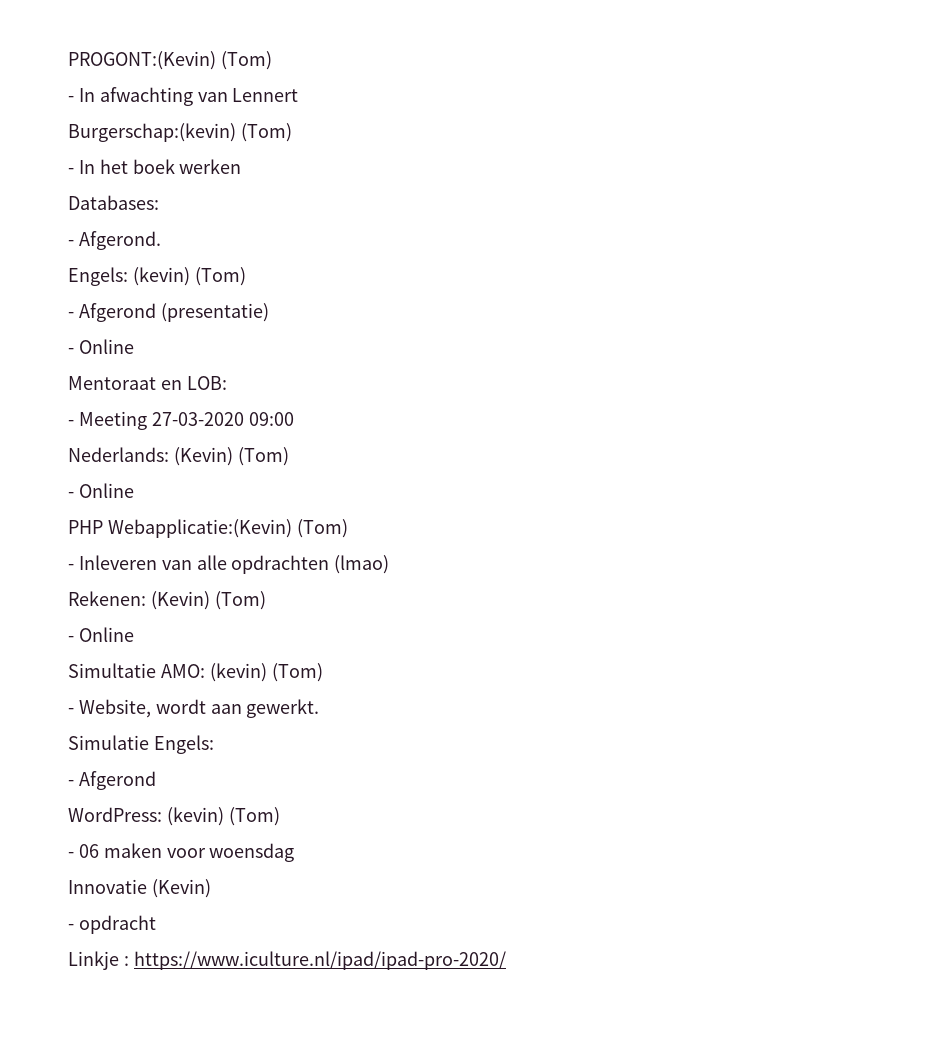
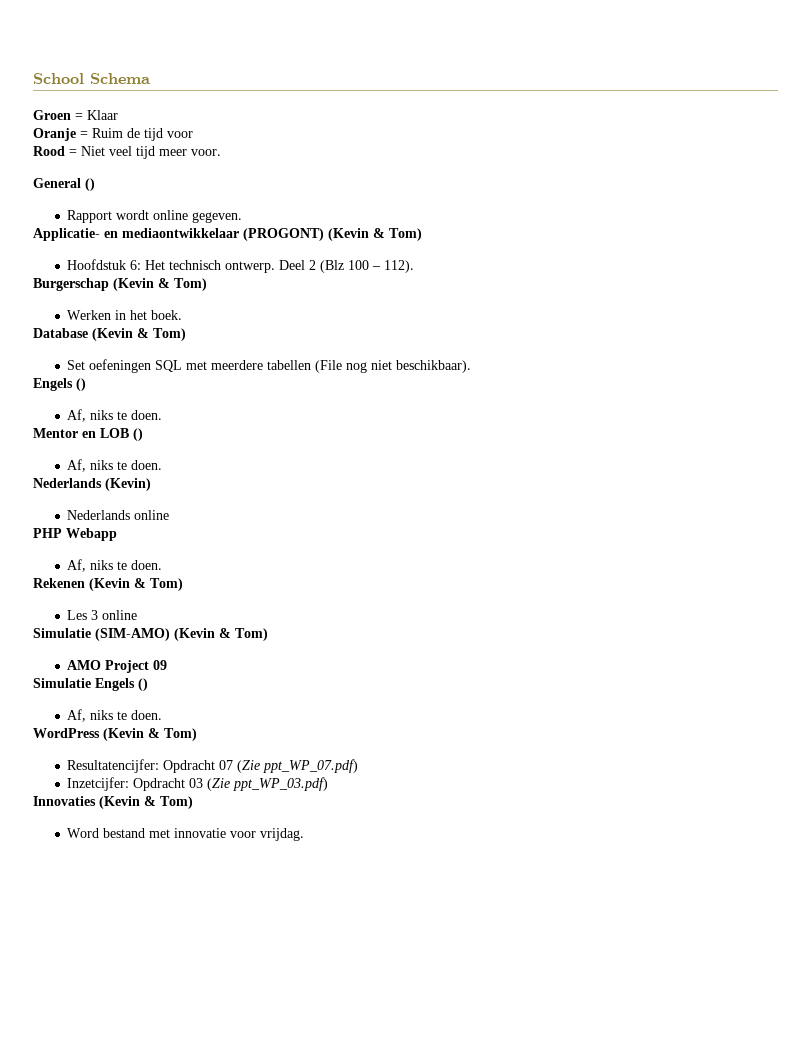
- PROGONT:(Kevin) (Tom)
- - In afwachting van Lennert
- Burgerschap:(kevin) (Tom)
- - In het boek werken
- Databases:
- - Afgerond.
- Engels: (kevin) (Tom)
- - Afgerond (presentatie)
- - Online
- Mentoraat en LOB:
- - Meeting 27-03-2020 09:00
- Nederlands: (Kevin) (Tom)
- - Online
- PHP Webapplicatie:(Kevin) (Tom)
- - Inleveren van alle opdrachten (lmao)
- Rekenen: (Kevin) (Tom)
- - Online
- Simultatie AMO: (kevin) (Tom)
- - Website, wordt aan gewerkt.
- Simulatie Engels:
- - Afgerond
- WordPress: (kevin) (Tom)
- - 06 maken voor woensdag
- Innovatie (Kevin)
- - opdracht
- Linkje : https://www.iculture.nl/ipad/ipad-pro-2020/
+ School Schema
+ Groen = Klaar
+ Oranje = Ruim de tijd voor
+ Rood = Niet veel tijd meer voor.
+ General ()
+ Rapport wordt online gegeven.
+ Applicatie- en mediaontwikkelaar (PROGONT) (Kevin & Tom)
+ Hoofdstuk 6: Het technisch ontwerp. Deel 2 (Blz 100 – 112).
+ Burgerschap (Kevin & Tom)
+ Werken in het boek.
+ Database (Kevin & Tom)
+ Set oefeningen SQL met meerdere tabellen (File nog niet beschikbaar).
+ Engels ()
+ Af, niks te doen.
+ Mentor en LOB ()
+ Af, niks te doen.
+ Nederlands (Kevin)
+ Nederlands online
+ PHP Webapp
+ Af, niks te doen.
+ Rekenen (Kevin & Tom)
+ Les 3 online
+ Simulatie (SIM-AMO) (Kevin & Tom)
+ AMO Project 09
+ Simulatie Engels ()
+ Af, niks te doen.
+ WordPress (Kevin & Tom)
+ Resultatencijfer: Opdracht 07 (Zie ppt_WP_07.pdf)
+ Inzetcijfer: Opdracht 03 (Zie ppt_WP_03.pdf)
+ Innovaties (Kevin & Tom)
+ Word bestand met innovatie voor vrijdag.

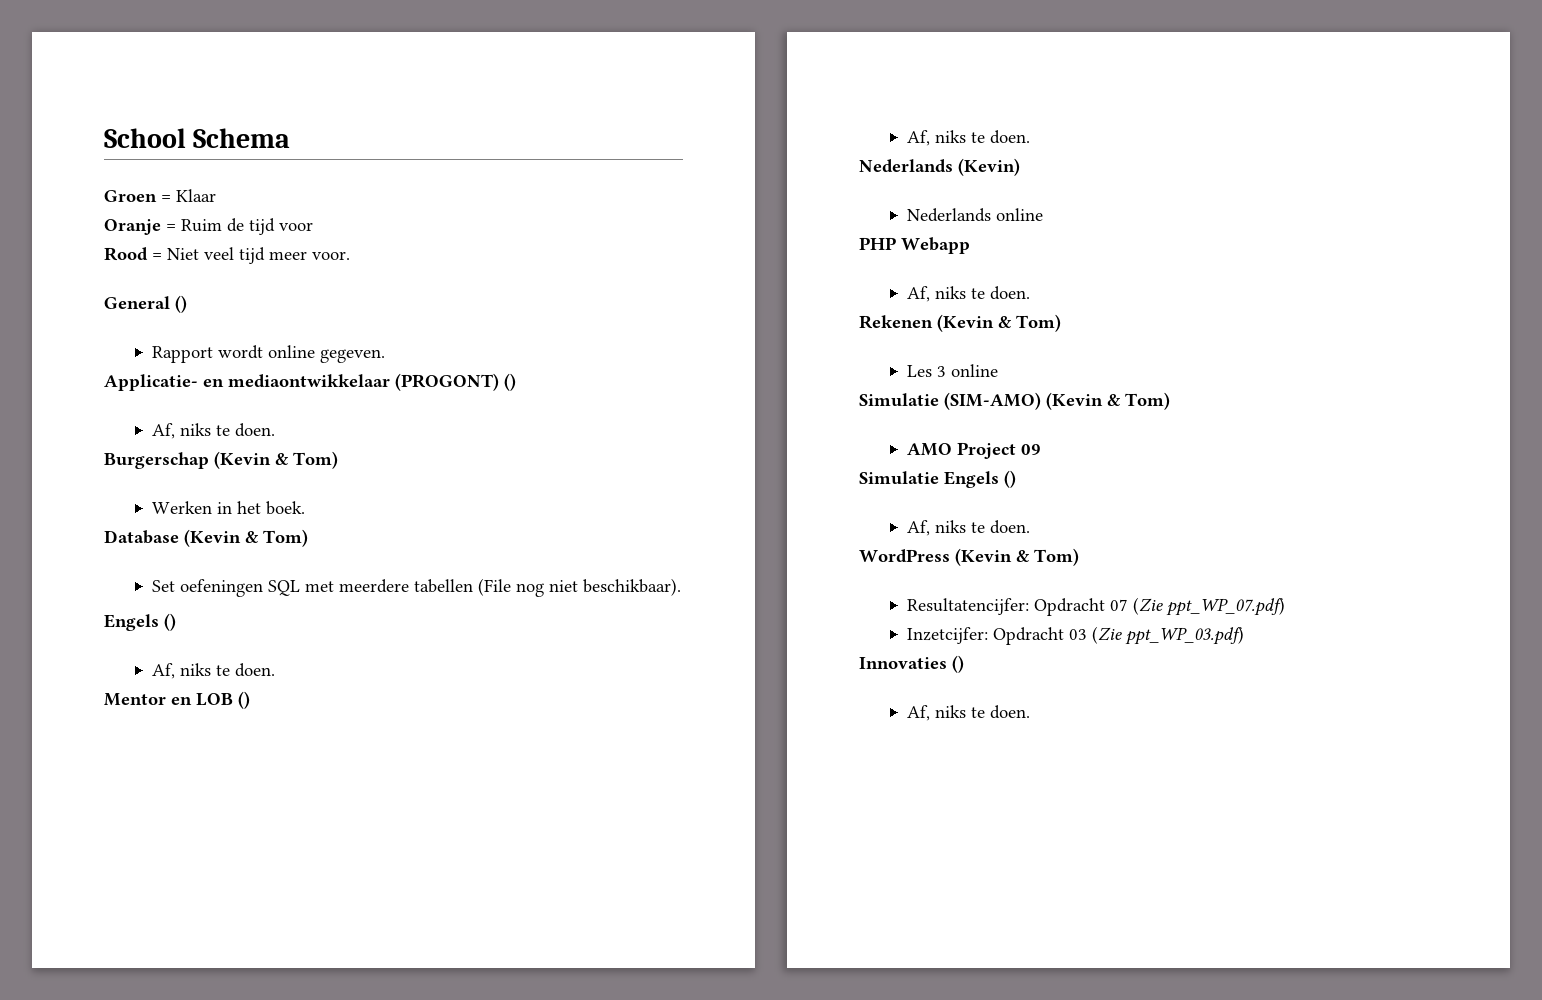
- Applicatie- en mediaontwikkelaar (PROGONT) (Kevin & Tom)
- Hoofdstuk 6: Het technisch ontwerp. Deel 2 (Blz 100 – 112).
+ Applicatie- en mediaontwikkelaar (PROGONT) ()
+ Af, niks te doen.
- Innovaties (Kevin & Tom)
- Word bestand met innovatie voor vrijdag.
+ Innovaties ()
+ Af, niks te doen.

